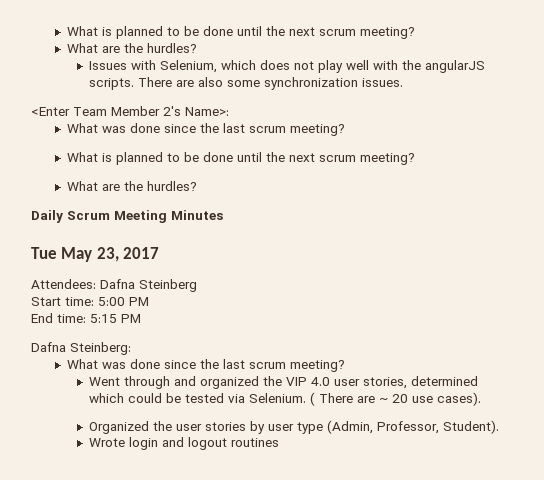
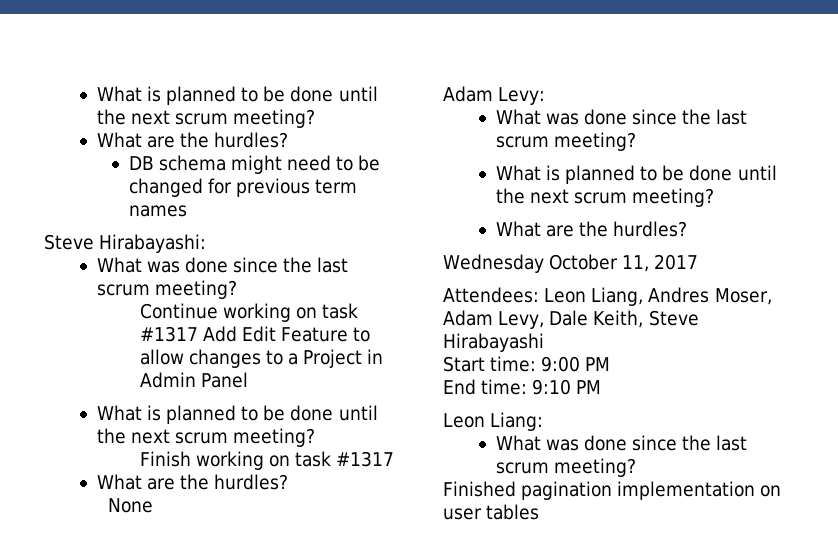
- Issues with Selenium, which does not play well with the angularJS scripts. There are also some synchronization issues.
- <Enter Team Member 2's Name>:
+ DB schema might need to be changed for previous term names
+ Steve Hirabayashi:
+ What was done since the last scrum meeting?
+ Continue working on task #1317 Add Edit Feature to allow changes to a Project in Admin Panel
+ What is planned to be done until the next scrum meeting?
+ Finish working on task #1317
+ What are the hurdles?
+ None
+ Adam Levy:
- Daily Scrum Meeting Minutes
- Tue May 23, 2017
- Attendees: Dafna Steinberg
+ Wednesday October 11, 2017
+ Attendees: Leon Liang, Andres Moser, Adam Levy, Dale Keith, Steve Hirabayashi
- Start time: 5:00 PM
+ Start time: 9:00 PM
- End time: 5:15 PM
- Dafna Steinberg:
+ End time: 9:10 PM
+ Leon Liang:
  What was done since the last scrum meeting?
- Went through and organized the VIP 4.0 user stories, determined which could be tested via Selenium. ( There are ~ 20 use cases).
- Organized the user stories by user type (Admin, Professor, Student).
- Wrote login and logout routines
+ Finished pagination implementation on user tables

